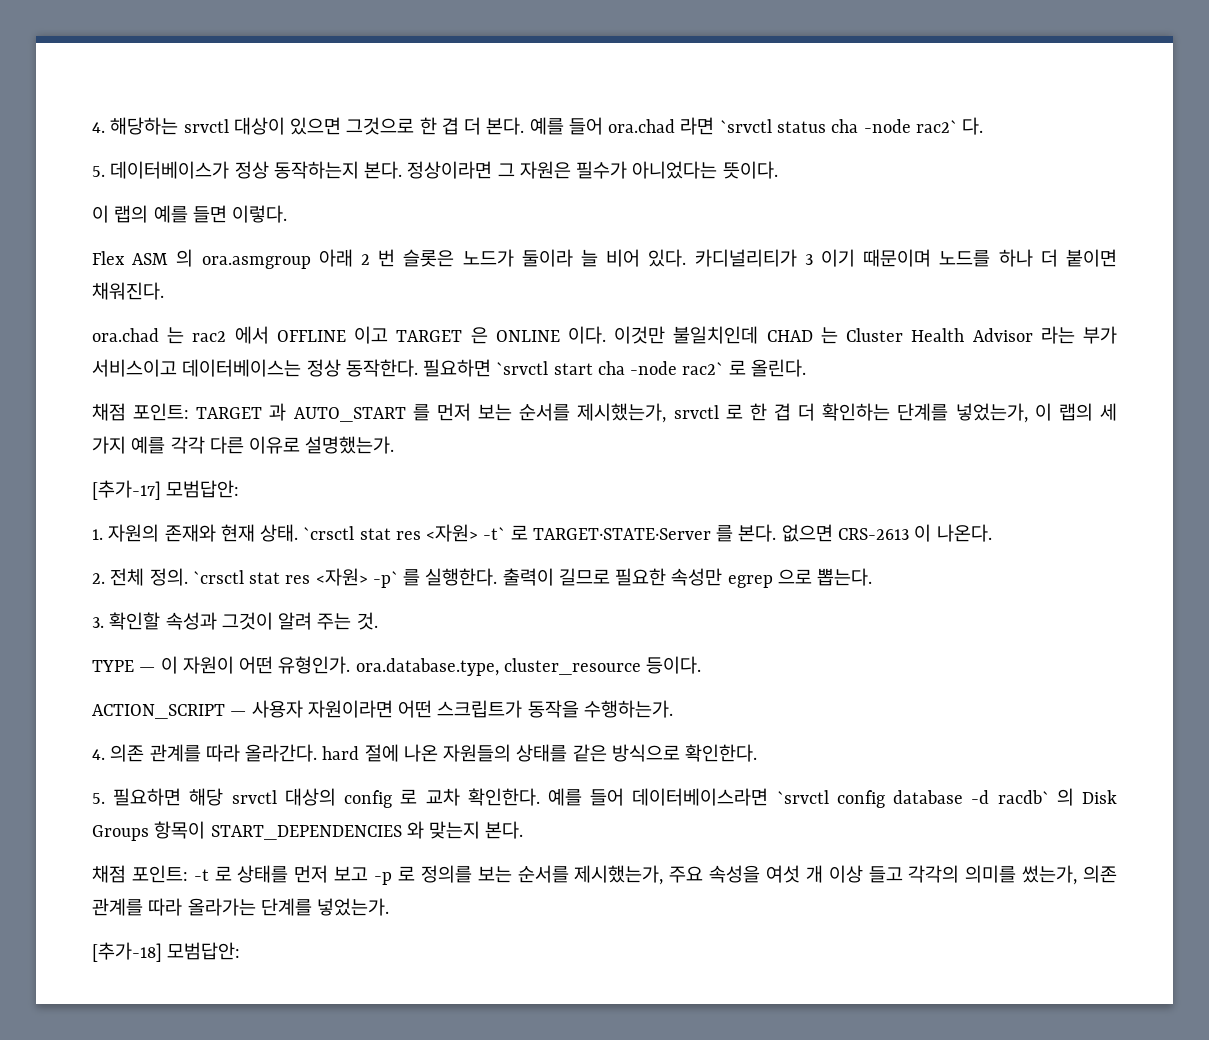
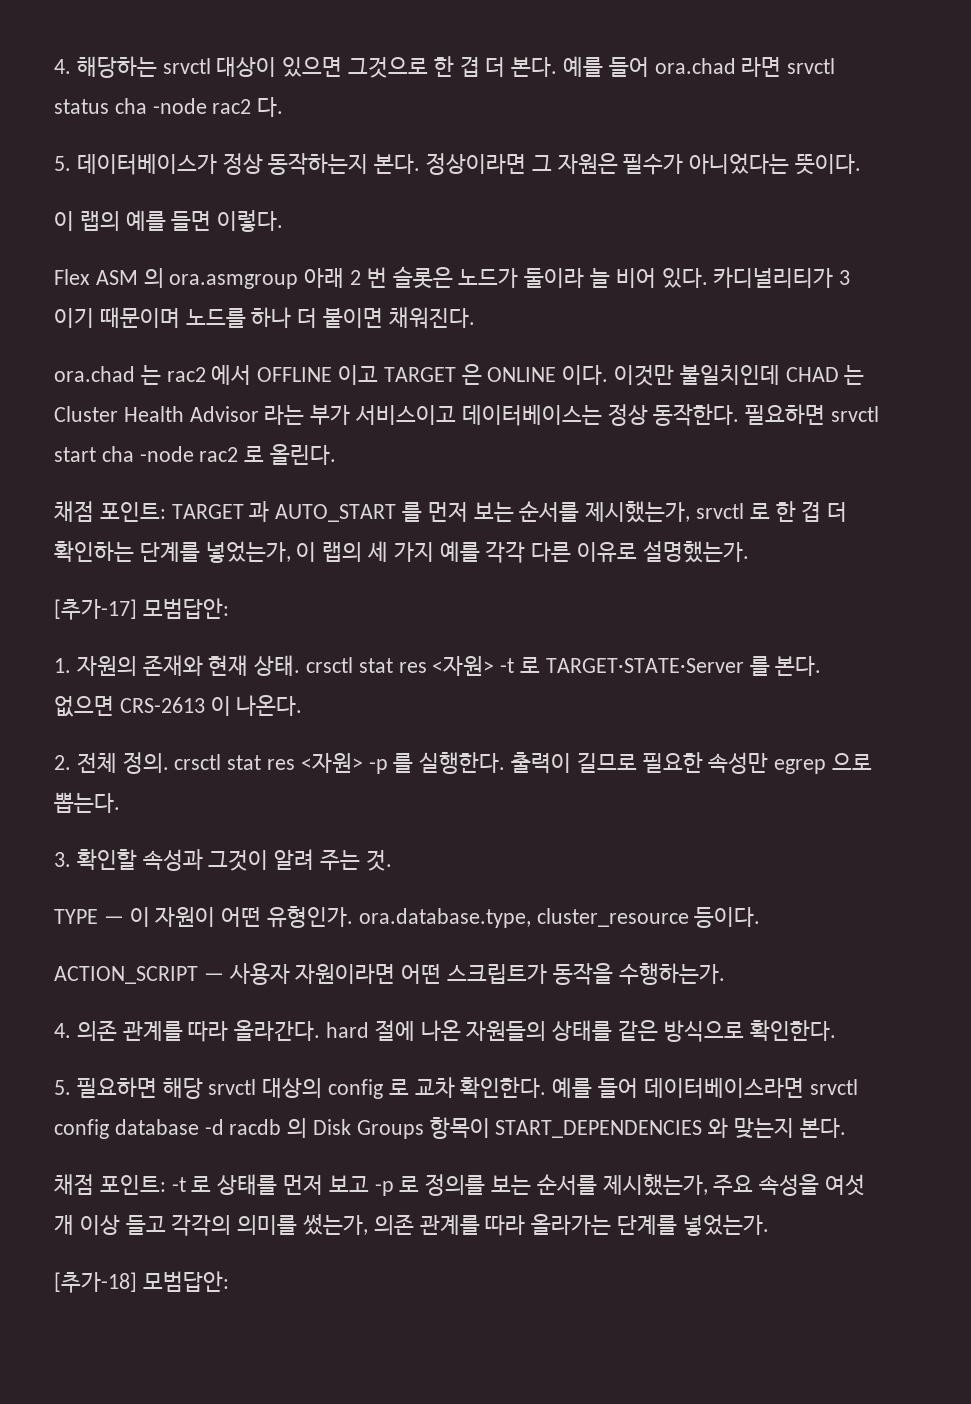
- 예를 들어 ora.chad 라면 `srvctl status cha -node rac2` 다.
+ 예를 들어 ora.chad 라면 srvctl status cha -node rac2 다.
- 필요하면 `srvctl start cha -node rac2` 로 올린다.
+ 필요하면 srvctl start cha -node rac2 로 올린다.
- 1. 자원의 존재와 현재 상태. `crsctl stat res <자원> -t` 로 TARGET·STATE·Server 를 본다.
+ 1. 자원의 존재와 현재 상태. crsctl stat res <자원> -t 로 TARGET·STATE·Server 를 본다.
- 2. 전체 정의. `crsctl stat res <자원> -p` 를 실행한다.
+ 2. 전체 정의. crsctl stat res <자원> -p 를 실행한다.
- 예를 들어 데이터베이스라면 `srvctl config database -d racdb` 의 Disk Groups 항목이 START_DEPENDENCIES 와 맞는지 본다.
+ 예를 들어 데이터베이스라면 srvctl config database -d racdb 의 Disk Groups 항목이 START_DEPENDENCIES 와 맞는지 본다.

